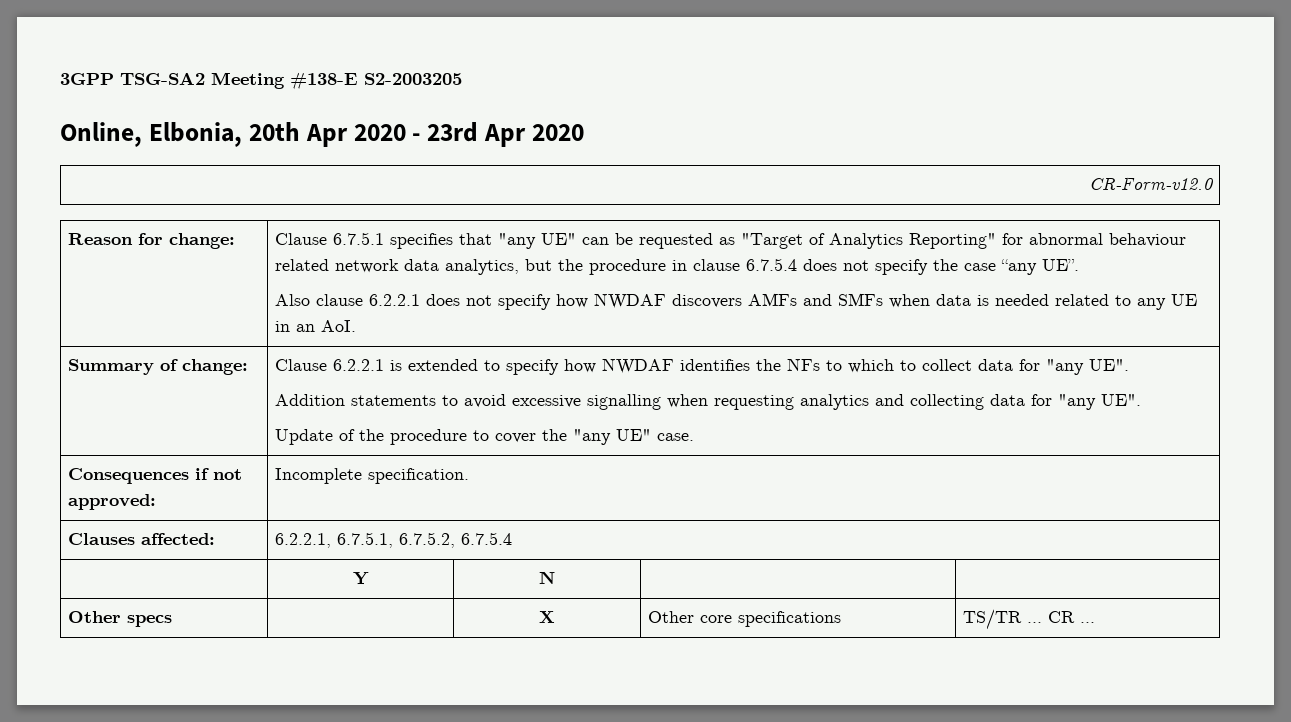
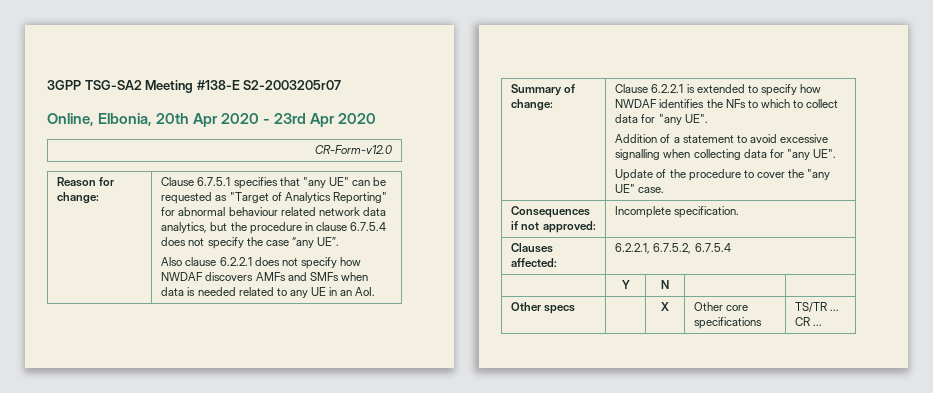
- 3GPP TSG-SA2 Meeting #138-E S2-2003205
+ 3GPP TSG-SA2 Meeting #138-E S2-2003205r07
- Addition statements to avoid excessive signalling when requesting analytics and collecting data for "any UE".
+ Addition of a statement to avoid excessive signalling when collecting data for "any UE".
- Clauses affected: | 6.2.2.1, 6.7.5.1, 6.7.5.2, 6.7.5.4
+ Clauses affected: | 6.2.2.1, 6.7.5.2, 6.7.5.4

